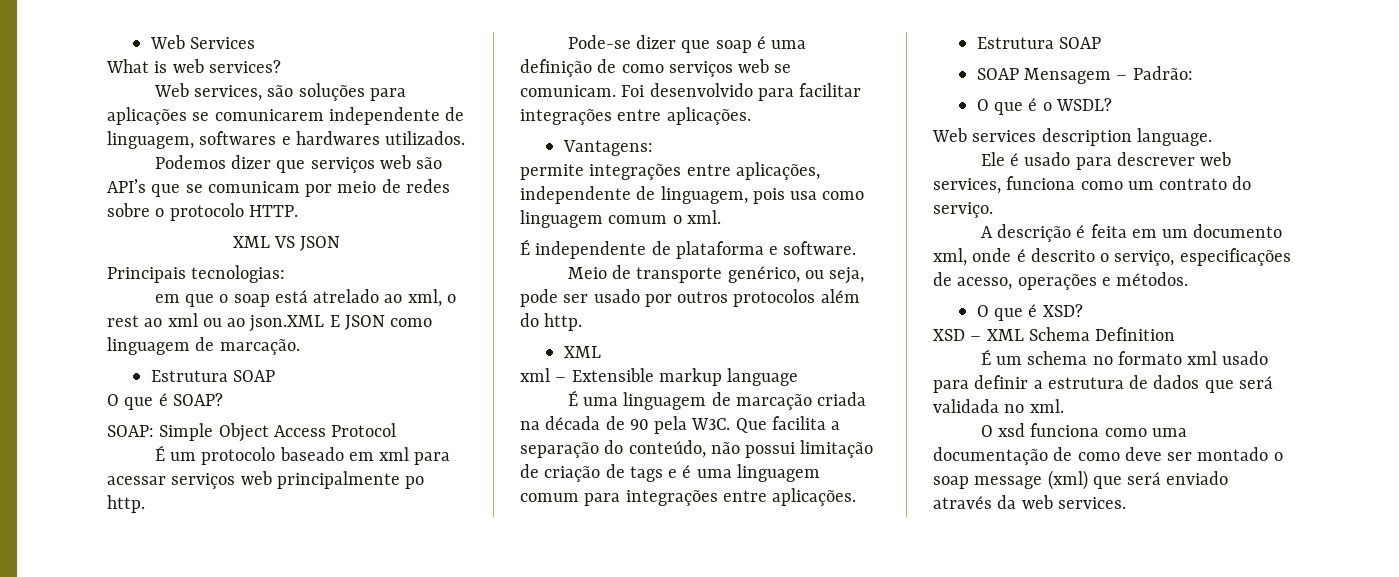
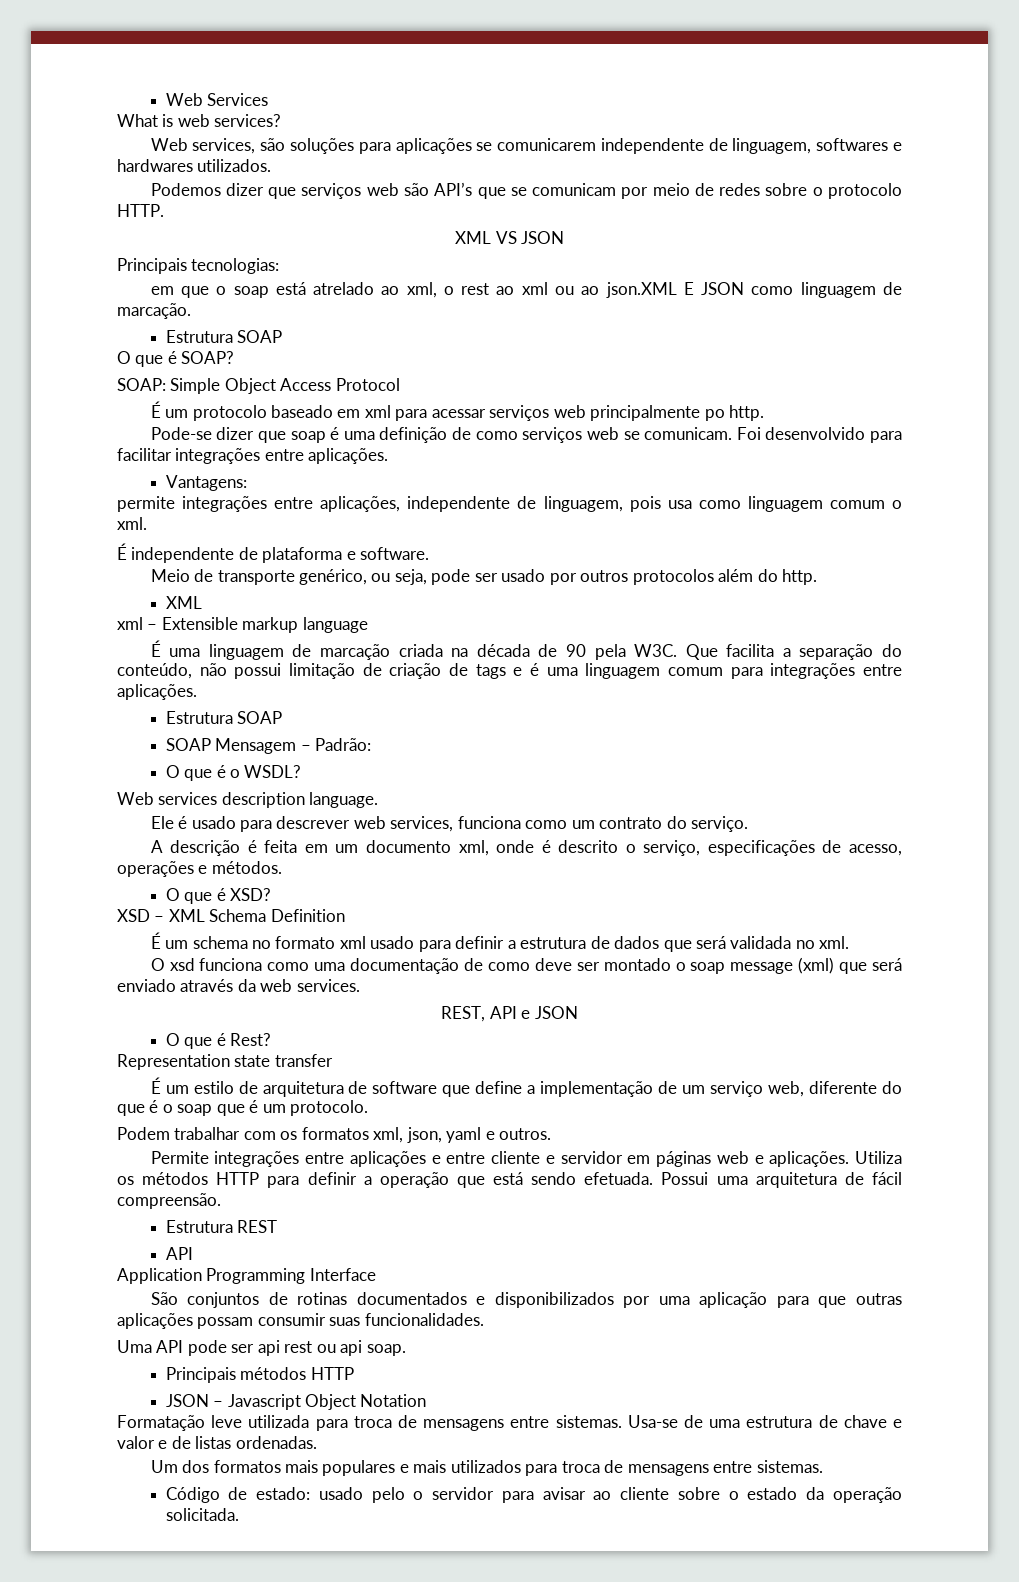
+ REST, API e JSON
+ O que é Rest?
+ Representation state transfer
+ É um estilo de arquitetura de software que define a implementação de um serviço web, diferente do que é o soap que é um protocolo.
+ Podem trabalhar com os formatos xml, json, yaml e outros.
+ Permite integrações entre aplicações e entre cliente e servidor em páginas web e aplicações. Utiliza os métodos HTTP para definir a operação que está sendo efetuada. Possui uma arquitetura de fácil compreensão.
+ Estrutura REST
+ API
+ Application Programming Interface
+ São conjuntos de rotinas documentados e disponibilizados por uma aplicação para que outras aplicações possam consumir suas funcionalidades.
+ Uma API pode ser api rest ou api soap.
+ Principais métodos HTTP
+ JSON – Javascript Object Notation
+ Formatação leve utilizada para troca de mensagens entre sistemas. Usa-se de uma estrutura de chave e valor e de listas ordenadas.
+ Um dos formatos mais populares e mais utilizados para troca de mensagens entre sistemas.
+ Código de estado: usado pelo o servidor para avisar ao cliente sobre o estado da operação solicitada.

